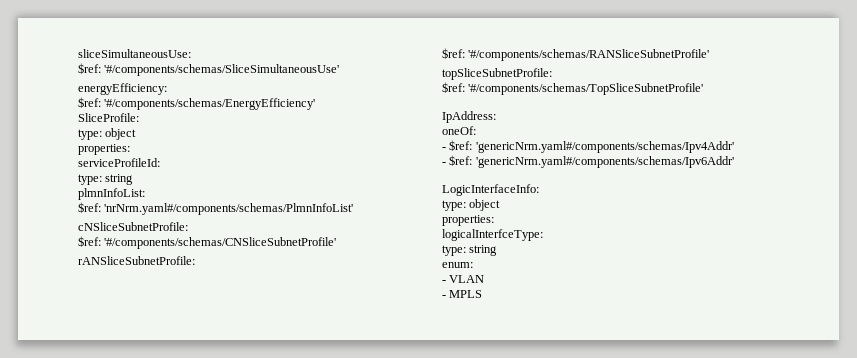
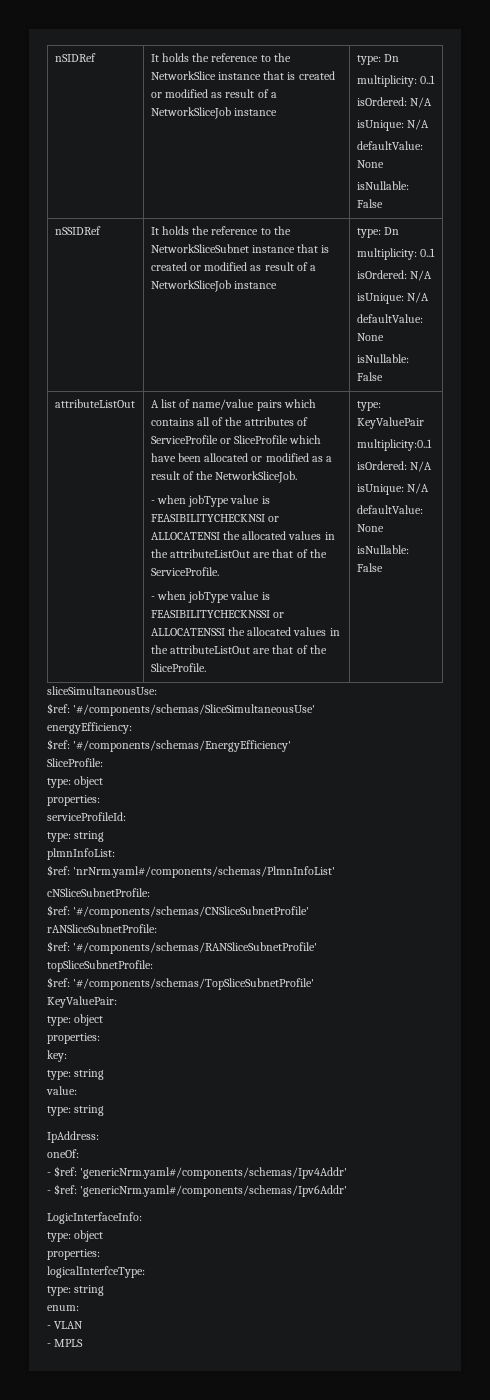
+ nSIDRef | It holds the reference to the NetworkSlice instance that is created or modified as result of a NetworkSliceJob instance | type: Dn
+ multiplicity: 0..1
+ isOrdered: N/A
+ isUnique: N/A
+ defaultValue: None
+ isNullable: False
+ nSSIDRef | It holds the reference to the NetworkSliceSubnet instance that is created or modified as result of a NetworkSliceJob instance | type: Dn
+ multiplicity: 0..1
+ isOrdered: N/A
+ isUnique: N/A
+ defaultValue: None
+ isNullable: False
+ attributeListOut | A list of name/value pairs which contains all of the attributes of ServiceProfile or SliceProfile which have been allocated or modified as a result of the NetworkSliceJob.
+ - when jobType value is FEASIBILITYCHECKNSI or ALLOCATENSI the allocated values in the attributeListOut are that of the ServiceProfile.
+ - when jobType value is FEASIBILITYCHECKNSSI or ALLOCATENSSI the allocated values in the attributeListOut are that of the SliceProfile. | type: KeyValuePair
+ multiplicity:0..1
+ isOrdered: N/A
+ isUnique: N/A
+ defaultValue: None
+ isNullable: False
+ KeyValuePair:
+ type: object
+ properties:
+ key:
+ type: string
+ value:
+ type: string

